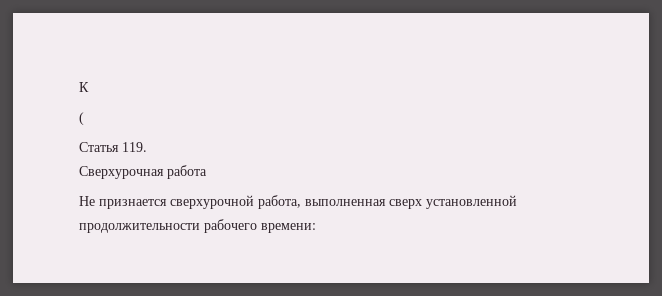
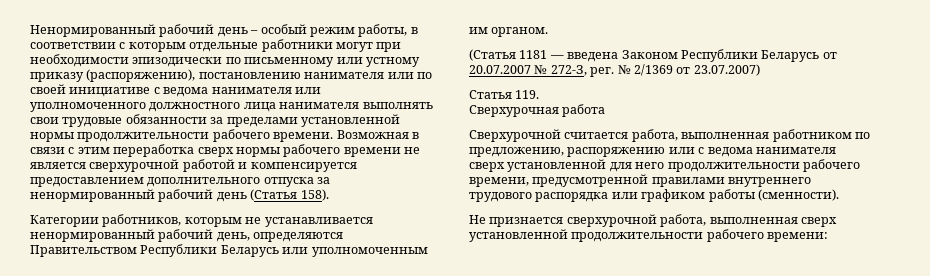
- К
- (
+ Ненормированный рабочий день – особый режим работы, в соответствии с которым отдельные работники могут при необходимости эпизодически по письменному или устному приказу (распоряжению), постановлению нанимателя или по своей инициативе с ведома нанимателя или уполномоченного должностного лица нанимателя выполнять свои трудовые обязанности за пределами установленной нормы продолжительности рабочего времени. Возможная в связи с этим переработка сверх нормы рабочего времени не является сверхурочной работой и компенсируется предоставлением дополнительного отпуска за ненормированный рабочий день (Статья 158).
+ Категории работников, которым не устанавливается ненормированный рабочий день, определяются Правительством Республики Беларусь или уполномоченным им органом.
+ (Статья 1181 — введена Законом Республики Беларусь от 20.07.2007 № 272-З, рег. № 2/1369 от 23.07.2007)
  Статья 119.
  Сверхурочная работа
+ Сверхурочной считается работа, выполненная работником по предложению, распоряжению или с ведома нанимателя сверх установленной для него продолжительности рабочего времени, предусмотренной правилами внутреннего трудового распорядка или графиком работы (сменности).

